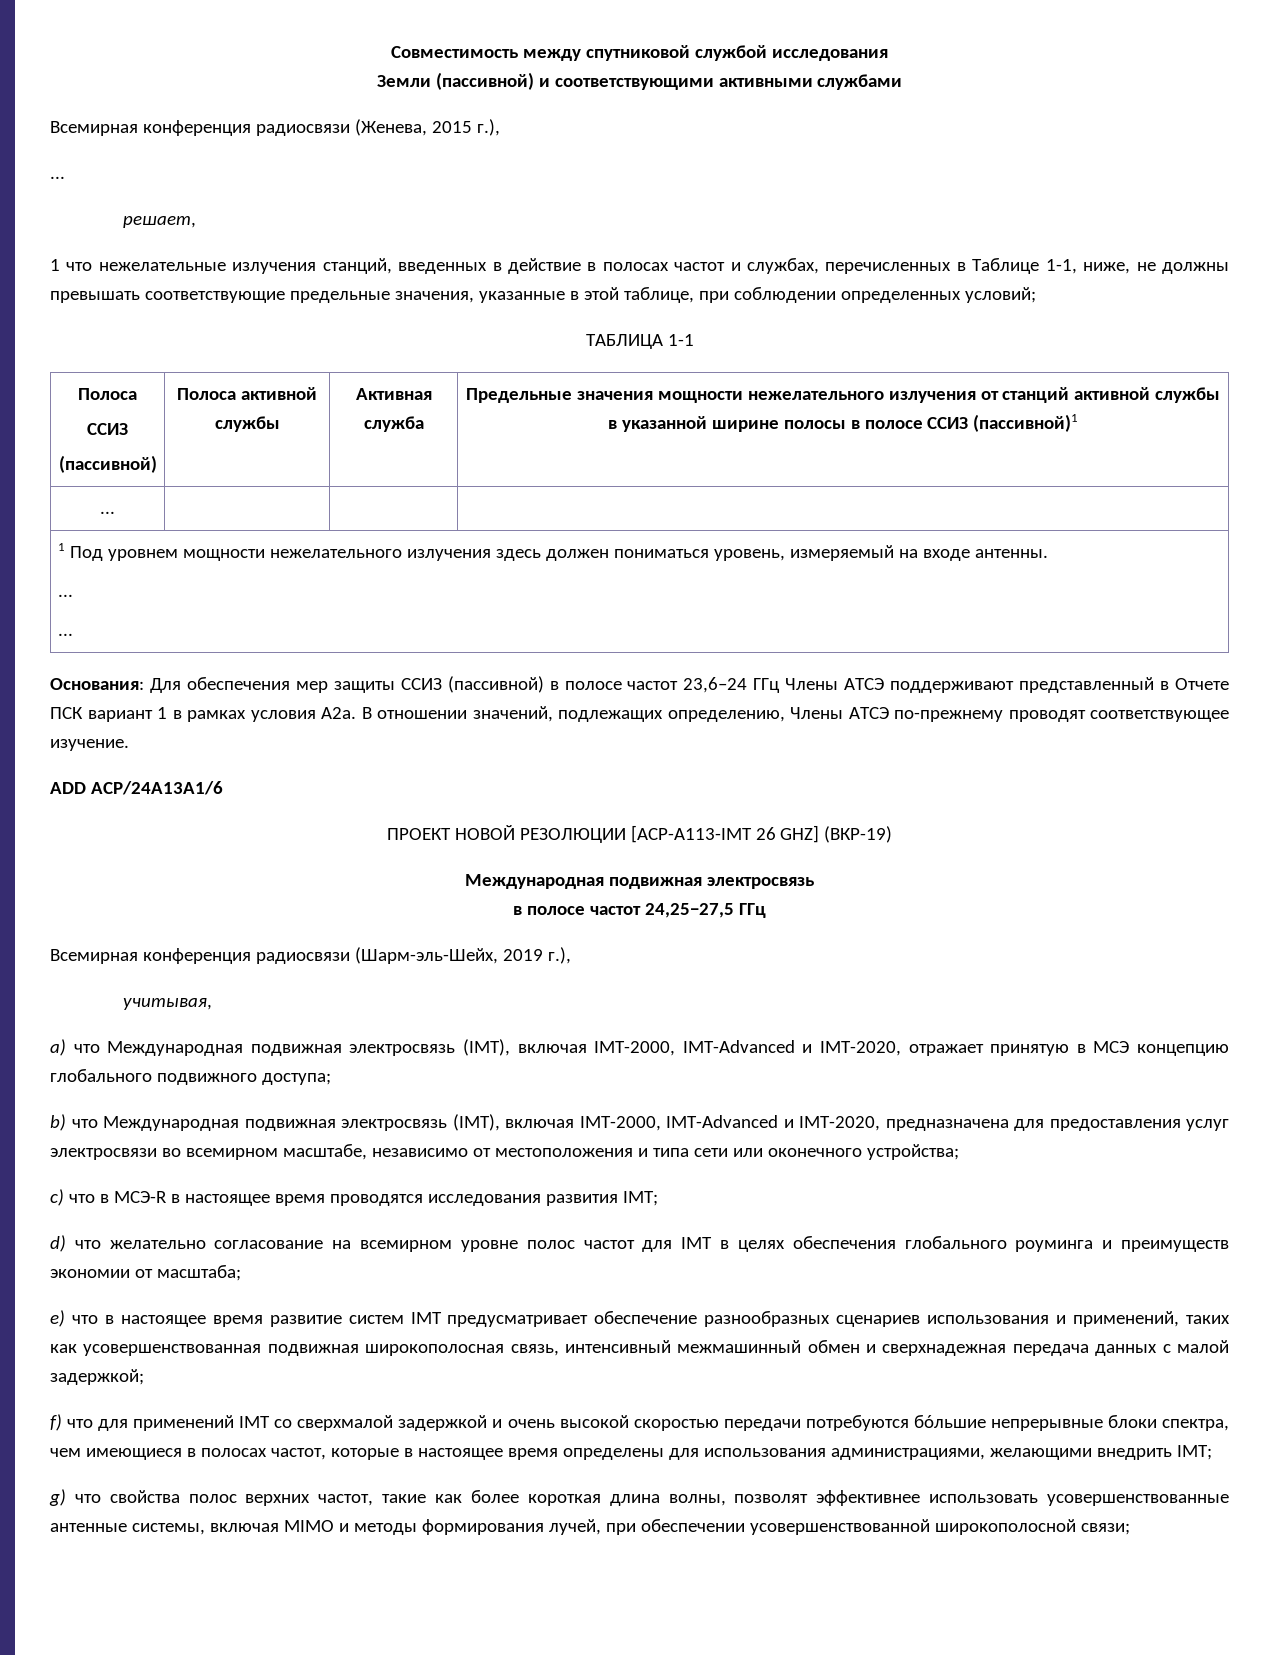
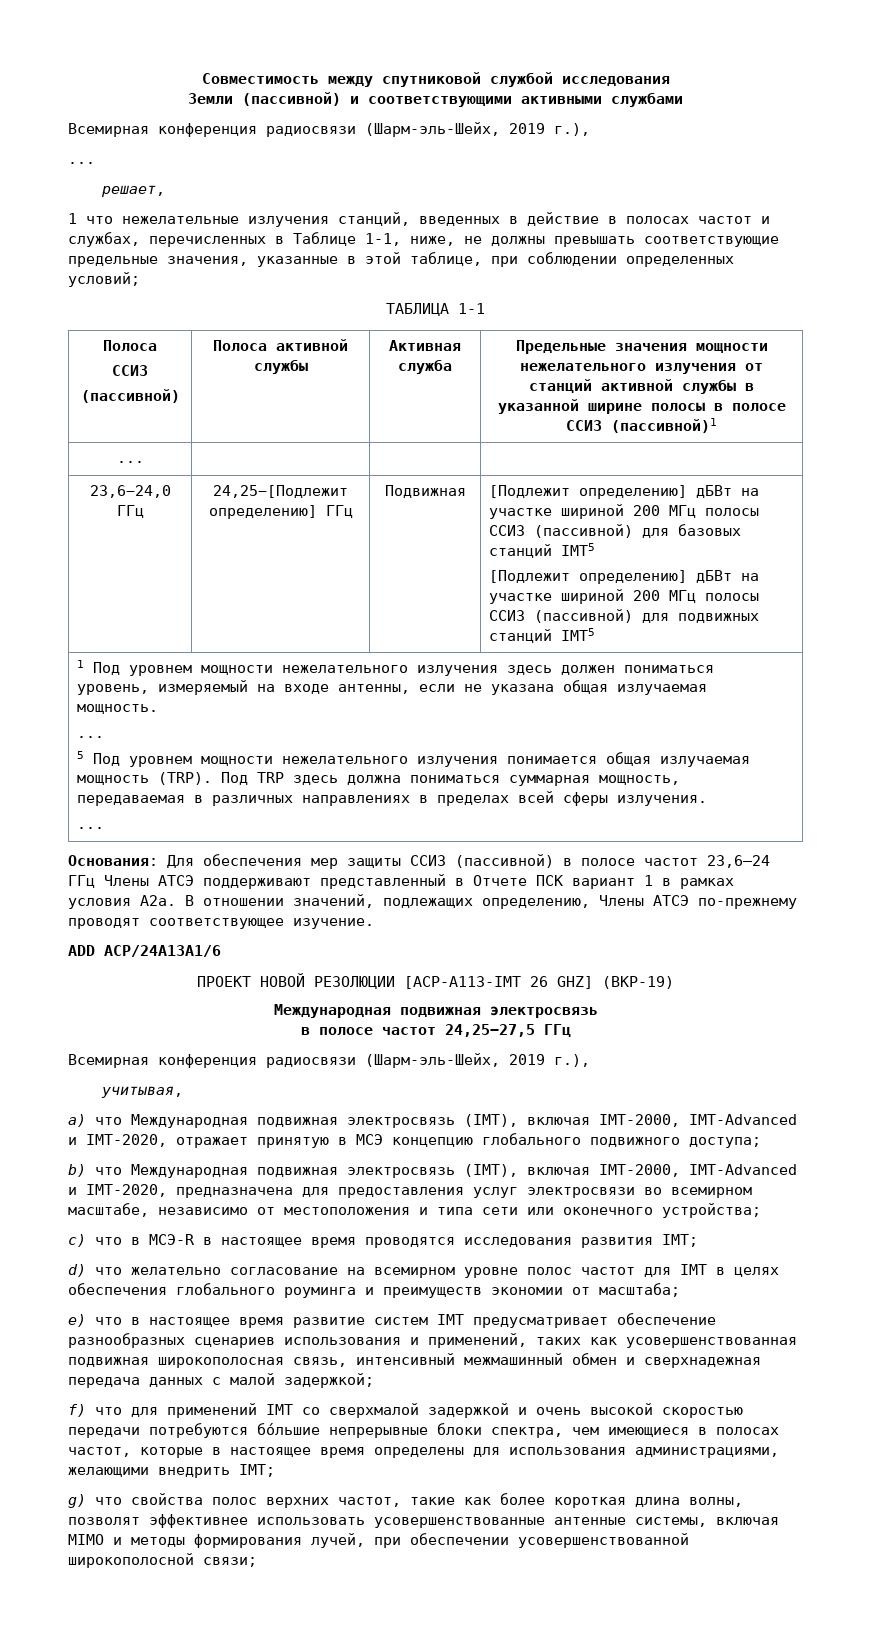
  Земли (пассивной) и соответствующими активными службами
- Всемирная конференция радиосвязи (Женева, 2015 г.),
+ Всемирная конференция радиосвязи (Шарм-эль-Шейх, 2019 г.),
+ 23,6−24,0 ГГц | 24,25−[Подлежит определению] ГГц | Подвижная | [Подлежит определению] дБВт на участке шириной 200 МГц полосы ССИЗ (пассивной) для базовых станций IMT5
+ [Подлежит определению] дБВт на участке шириной 200 МГц полосы ССИЗ (пассивной) для подвижных станций IMT5
- 1 Под уровнем мощности нежелательного излучения здесь должен пониматься уровень, измеряемый на входе антенны.
+ 1 Под уровнем мощности нежелательного излучения здесь должен пониматься уровень, измеряемый на входе антенны, если не указана общая излучаемая мощность.
  ...
+ 5 Под уровнем мощности нежелательного излучения понимается общая излучаемая мощность (TRP). Под TRP здесь должна пониматься суммарная мощность, передаваемая в различных направлениях в пределах всей сферы излучения.

